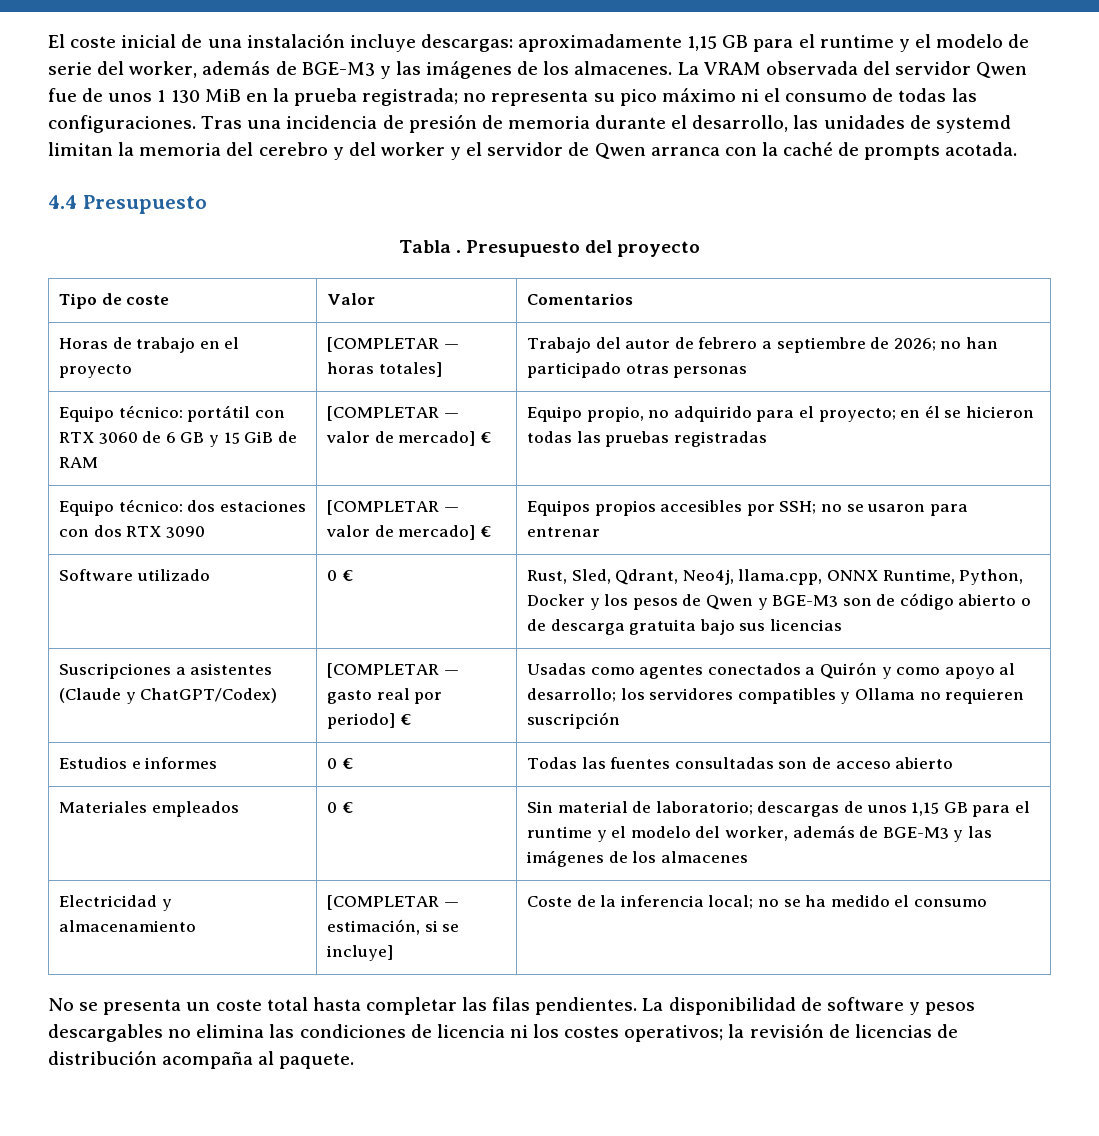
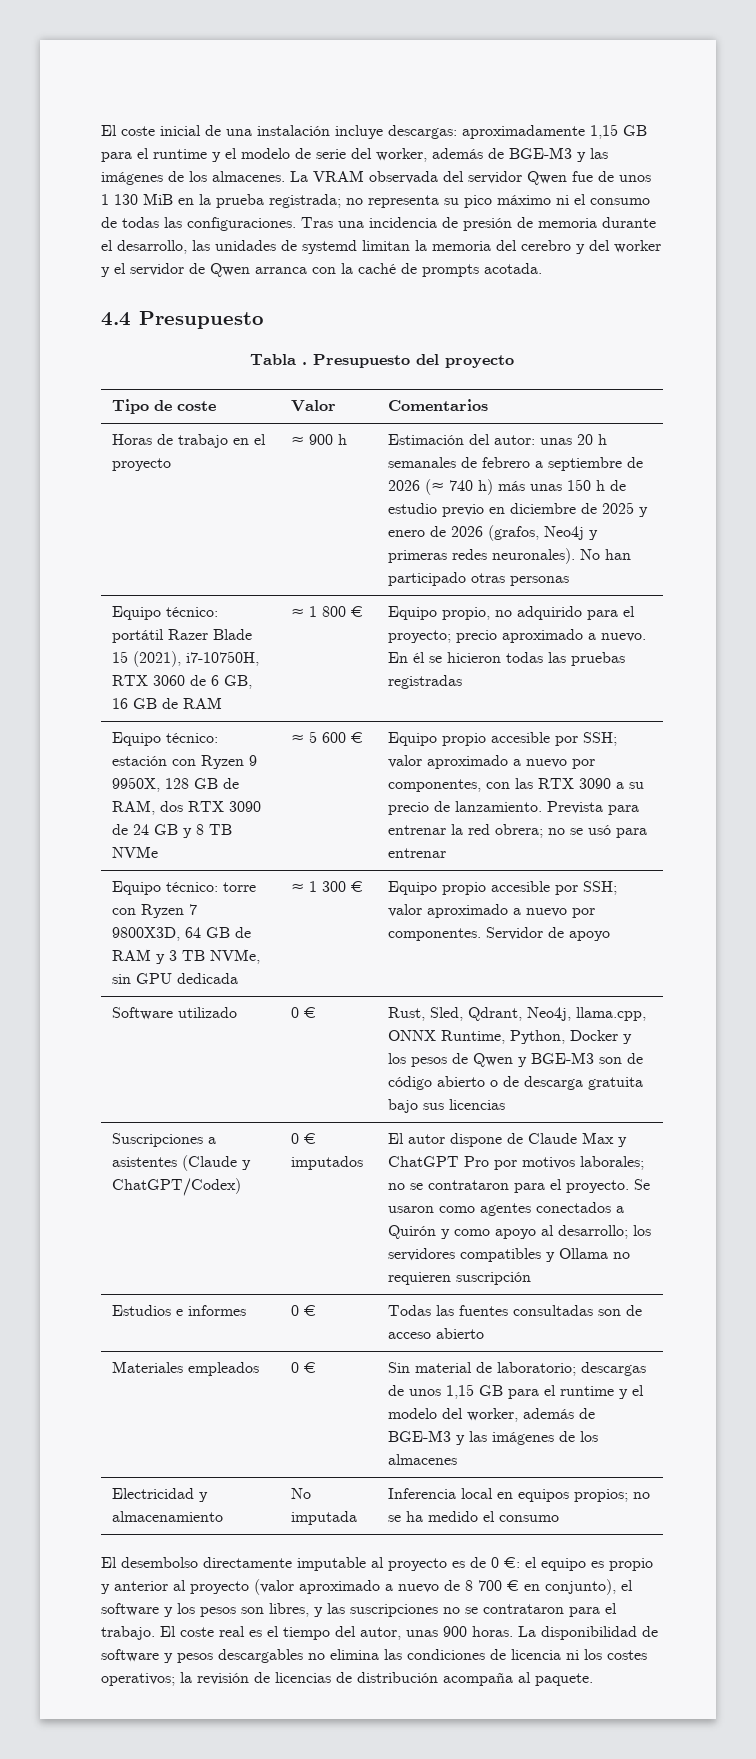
- [COMPLETAR — horas totales] | Trabajo del autor de febrero a septiembre de 2026; no han participado otras personas
+ ≈ 900 h | Estimación del autor: unas 20 h semanales de febrero a septiembre de 2026 (≈ 740 h) más unas 150 h de estudio previo en diciembre de 2025 y enero de 2026 (grafos, Neo4j y primeras redes neuronales). No han participado otras personas
- Equipo técnico: portátil con RTX 3060 de 6 GB y 15 GiB de RAM | [COMPLETAR — valor de mercado] € | Equipo propio, no adquirido para el proyecto; en él se hicieron todas las pruebas registradas
+ Equipo técnico: portátil Razer Blade 15 (2021), i7-10750H, RTX 3060 de 6 GB, 16 GB de RAM | ≈ 1 800 € | Equipo propio, no adquirido para el proyecto; precio aproximado a nuevo. En él se hicieron todas las pruebas registradas
- Equipo técnico: dos estaciones con dos RTX 3090 | [COMPLETAR — valor de mercado] € | Equipos propios accesibles por SSH; no se usaron para entrenar
+ Equipo técnico: estación con Ryzen 9 9950X, 128 GB de RAM, dos RTX 3090 de 24 GB y 8 TB NVMe | ≈ 5 600 € | Equipo propio accesible por SSH; valor aproximado a nuevo por componentes, con las RTX 3090 a su precio de lanzamiento. Prevista para entrenar la red obrera; no se usó para entrenar
+ Equipo técnico: torre con Ryzen 7 9800X3D, 64 GB de RAM y 3 TB NVMe, sin GPU dedicada | ≈ 1 300 € | Equipo propio accesible por SSH; valor aproximado a nuevo por componentes. Servidor de apoyo
- [COMPLETAR — gasto real por periodo] € | Usadas como agentes conectados a Quirón y como apoyo al desarrollo; los servidores compatibles y Ollama no requieren suscripción
+ 0 € imputados | El autor dispone de Claude Max y ChatGPT Pro por motivos laborales; no se contrataron para el proyecto. Se usaron como agentes conectados a Quirón y como apoyo al desarrollo; los servidores compatibles y Ollama no requieren suscripción
- Electricidad y almacenamiento | [COMPLETAR — estimación, si se incluye] | Coste de la inferencia local; no se ha medido el consumo
+ Electricidad y almacenamiento | No imputada | Inferencia local en equipos propios; no se ha medido el consumo
- No se presenta un coste total hasta completar las filas pendientes.
+ El desembolso directamente imputable al proyecto es de 0 €: el equipo es propio y anterior al proyecto (valor aproximado a nuevo de 8 700 € en conjunto), el software y los pesos son libres, y las suscripciones no se contrataron para el trabajo. El coste real es el tiempo del autor, unas 900 horas.

